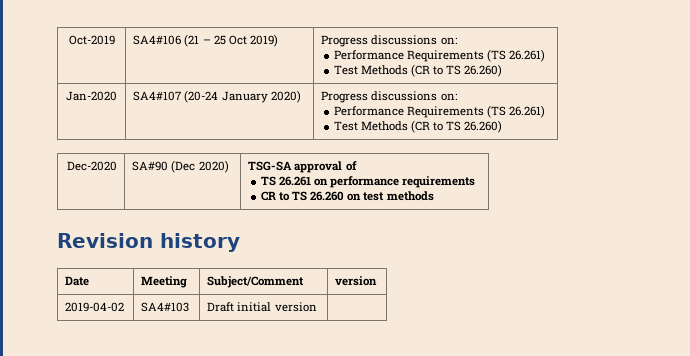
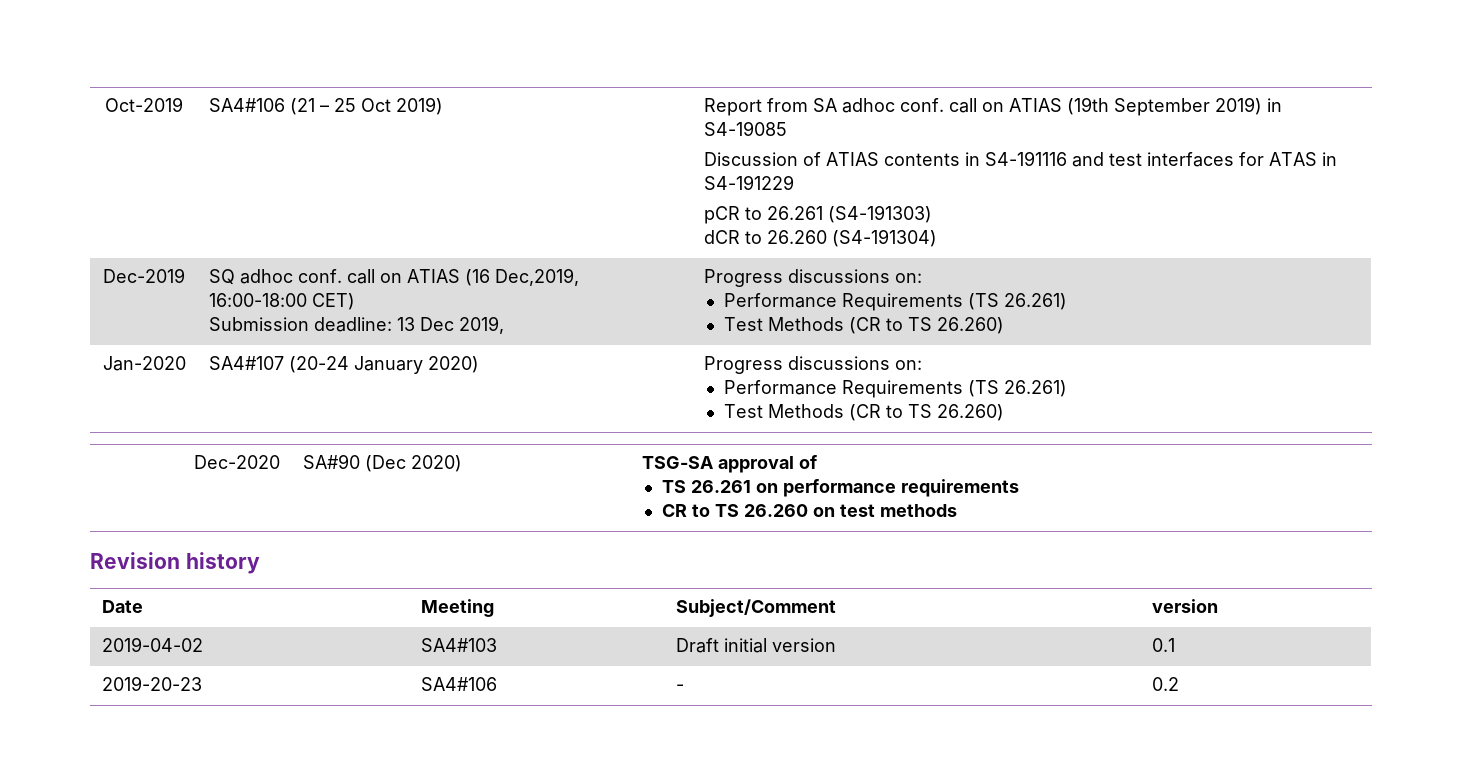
- SA4#106 (21 – 25 Oct 2019) | Progress discussions on:
+ SA4#106 (21 – 25 Oct 2019) | Report from SA adhoc conf. call on ATIAS (19th September 2019) in S4-19085
+ Discussion of ATIAS contents in S4-191116 and test interfaces for ATAS in S4-191229
+ pCR to 26.261 (S4-191303)
+ dCR to 26.260 (S4-191304)
+ Dec-2019 | SQ adhoc conf. call on ATIAS (16 Dec,2019, 16:00-18:00 CET)
+ Submission deadline: 13 Dec 2019, | Progress discussions on:
- 2019-04-02 | SA4#103 | Draft initial version |
+ 2019-04-02 | SA4#103 | Draft initial version | 0.1
+ 2019-20-23 | SA4#106 | - | 0.2

